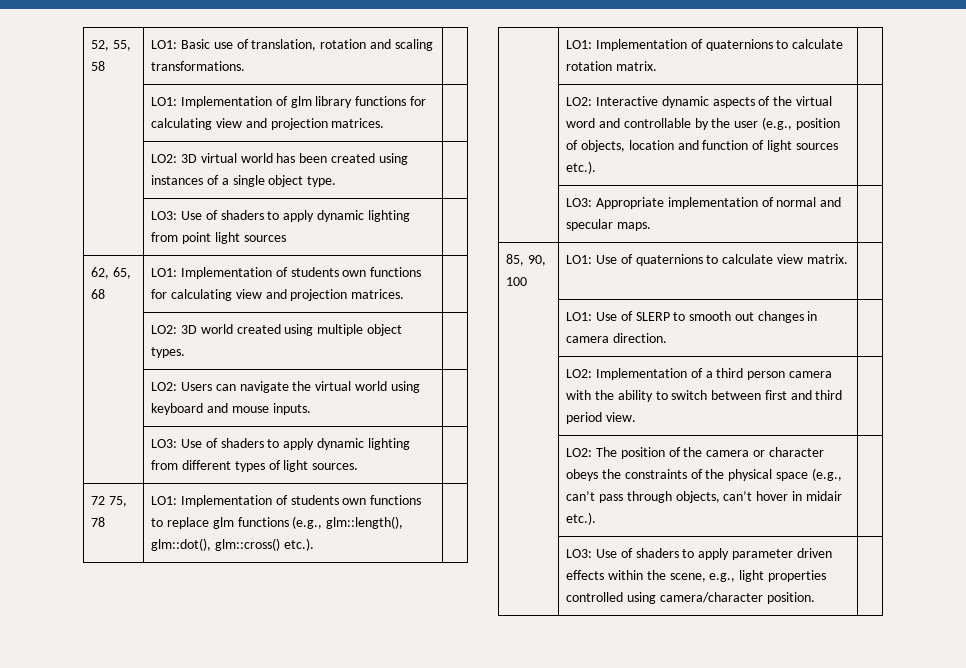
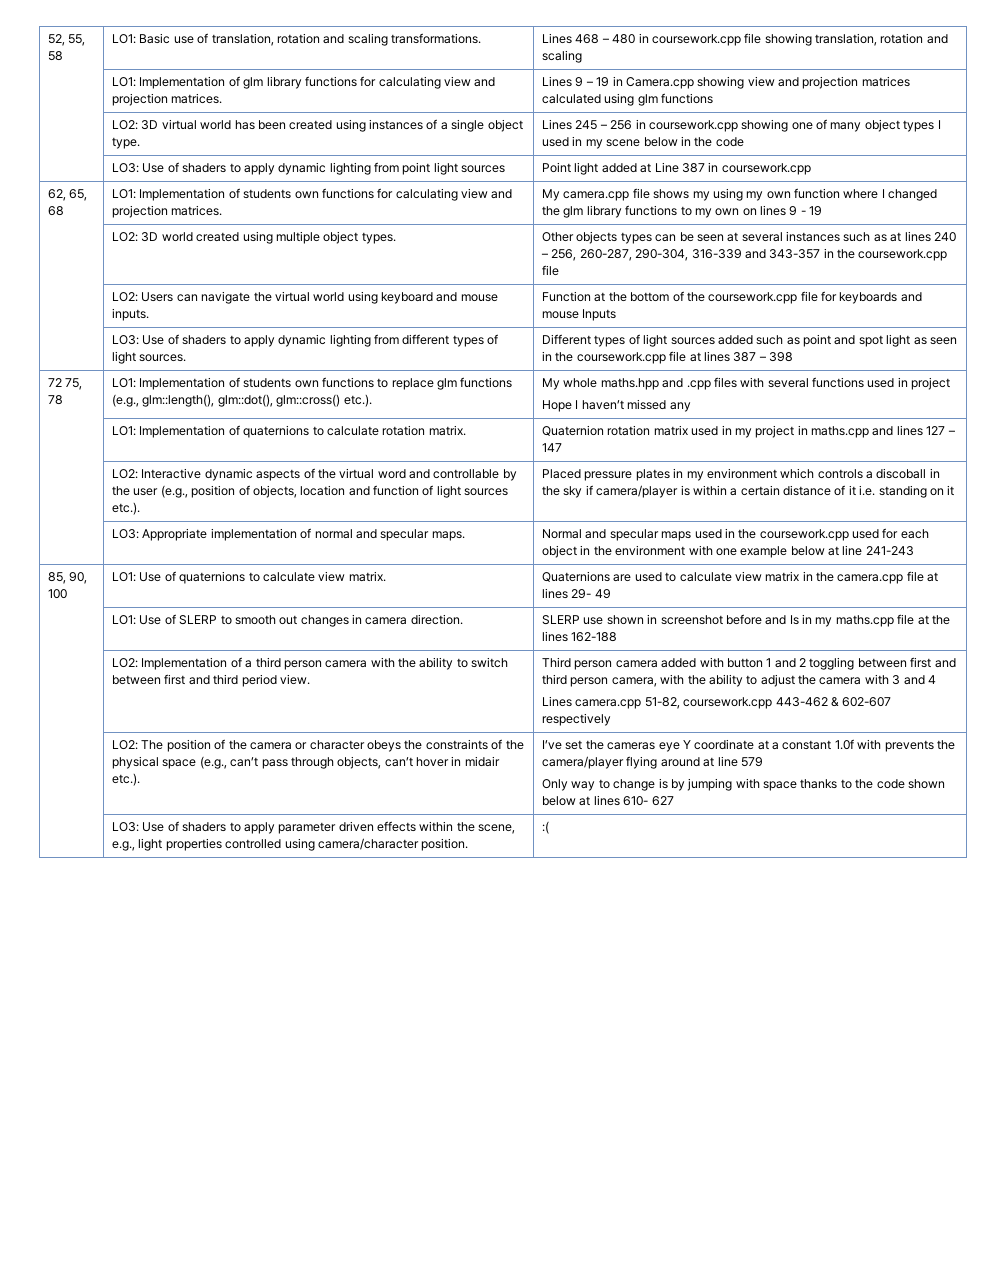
- 52, 55, 58 | LO1: Basic use of translation, rotation and scaling transformations. |
+ 52, 55, 58 | LO1: Basic use of translation, rotation and scaling transformations. | Lines 468 – 480 in coursework.cpp file showing translation, rotation and scaling
- | LO1: Implementation of glm library functions for calculating view and projection matrices. |
+ | LO1: Implementation of glm library functions for calculating view and projection matrices. | Lines 9 – 19 in Camera.cpp showing view and projection matrices calculated using glm functions
- | LO2: 3D virtual world has been created using instances of a single object type. |
+ | LO2: 3D virtual world has been created using instances of a single object type. | Lines 245 – 256 in coursework.cpp showing one of many object types I used in my scene below in the code
- | LO3: Use of shaders to apply dynamic lighting from point light sources |
+ | LO3: Use of shaders to apply dynamic lighting from point light sources | Point light added at Line 387 in coursework.cpp
- 62, 65, 68 | LO1: Implementation of students own functions for calculating view and projection matrices. |
+ 62, 65, 68 | LO1: Implementation of students own functions for calculating view and projection matrices. | My camera.cpp file shows my using my own function where I changed the glm library functions to my own on lines 9 - 19
- | LO2: 3D world created using multiple object types. |
+ | LO2: 3D world created using multiple object types. | Other objects types can be seen at several instances such as at lines 240 – 256, 260-287, 290-304, 316-339 and 343-357 in the coursework.cpp file
- | LO2: Users can navigate the virtual world using keyboard and mouse inputs. |
+ | LO2: Users can navigate the virtual world using keyboard and mouse inputs. | Function at the bottom of the coursework.cpp file for keyboards and mouse Inputs
- | LO3: Use of shaders to apply dynamic lighting from different types of light sources. |
+ | LO3: Use of shaders to apply dynamic lighting from different types of light sources. | Different types of light sources added such as point and spot light as seen in the coursework.cpp file at lines 387 – 398
- 72 75, 78 | LO1: Implementation of students own functions to replace glm functions (e.g., glm::length(), glm::dot(), glm::cross() etc.). |
+ 72 75, 78 | LO1: Implementation of students own functions to replace glm functions (e.g., glm::length(), glm::dot(), glm::cross() etc.). | My whole maths.hpp and .cpp files with several functions used in project
+ Hope I haven’t missed any
- | LO1: Implementation of quaternions to calculate rotation matrix. |
+ | LO1: Implementation of quaternions to calculate rotation matrix. | Quaternion rotation matrix used in my project in maths.cpp and lines 127 – 147
+ Placed pressure plates in my environment which controls a discoball in the sky if camera/player is within a certain distance of it i.e. standing on it
- | LO3: Appropriate implementation of normal and specular maps. |
+ | LO3: Appropriate implementation of normal and specular maps. | Normal and specular maps used in the coursework.cpp used for each object in the environment with one example below at line 241-243
- 85, 90, 100 | LO1: Use of quaternions to calculate view matrix. |
+ 85, 90, 100 | LO1: Use of quaternions to calculate view matrix. | Quaternions are used to calculate view matrix in the camera.cpp file at lines 29- 49
- | LO1: Use of SLERP to smooth out changes in camera direction. |
+ | LO1: Use of SLERP to smooth out changes in camera direction. | SLERP use shown in screenshot before and Is in my maths.cpp file at the lines 162-188
+ Third person camera added with button 1 and 2 toggling between first and third person camera, with the ability to adjust the camera with 3 and 4
+ Lines camera.cpp 51-82, coursework.cpp 443-462 & 602-607 respectively
+ I’ve set the cameras eye Y coordinate at a constant 1.0f with prevents the camera/player flying around at line 579
+ Only way to change is by jumping with space thanks to the code shown below at lines 610- 627
- | LO3: Use of shaders to apply parameter driven effects within the scene, e.g., light properties controlled using camera/character position. |
+ | LO3: Use of shaders to apply parameter driven effects within the scene, e.g., light properties controlled using camera/character position. | :(

